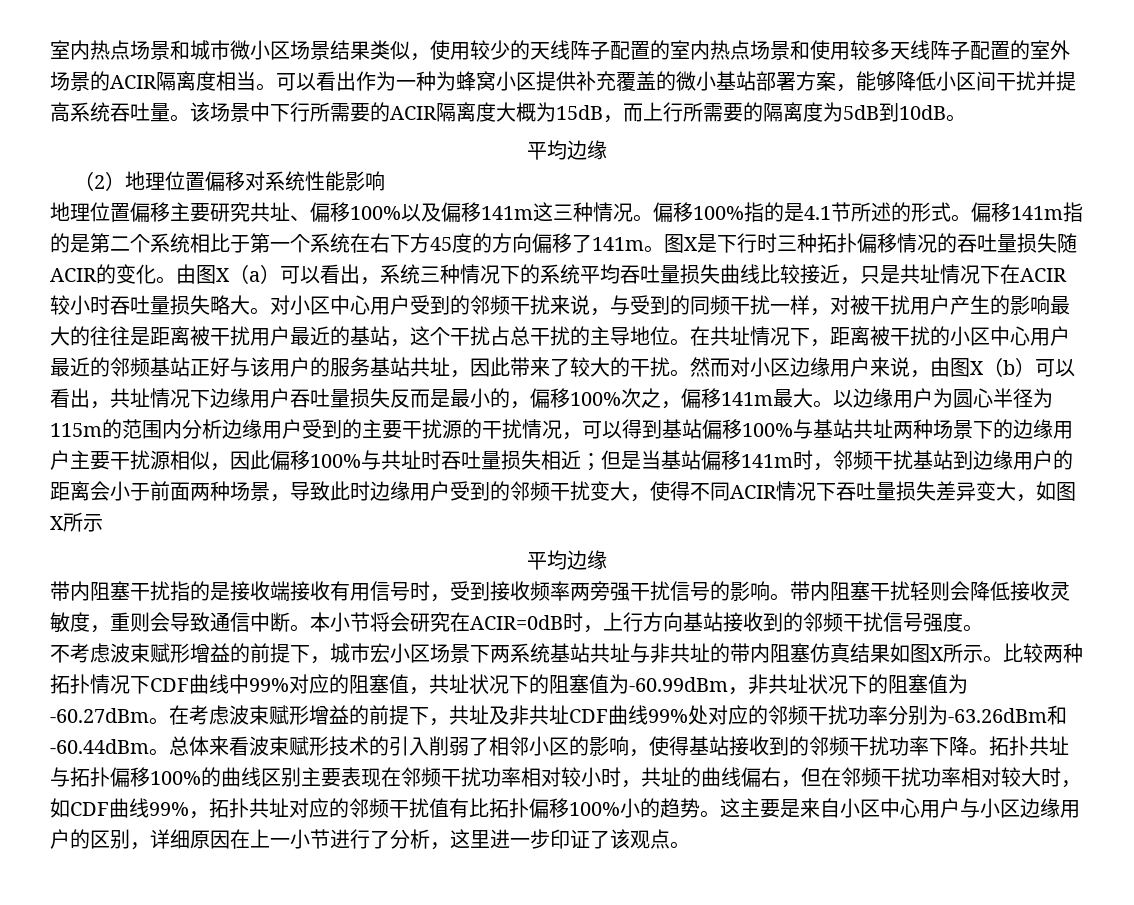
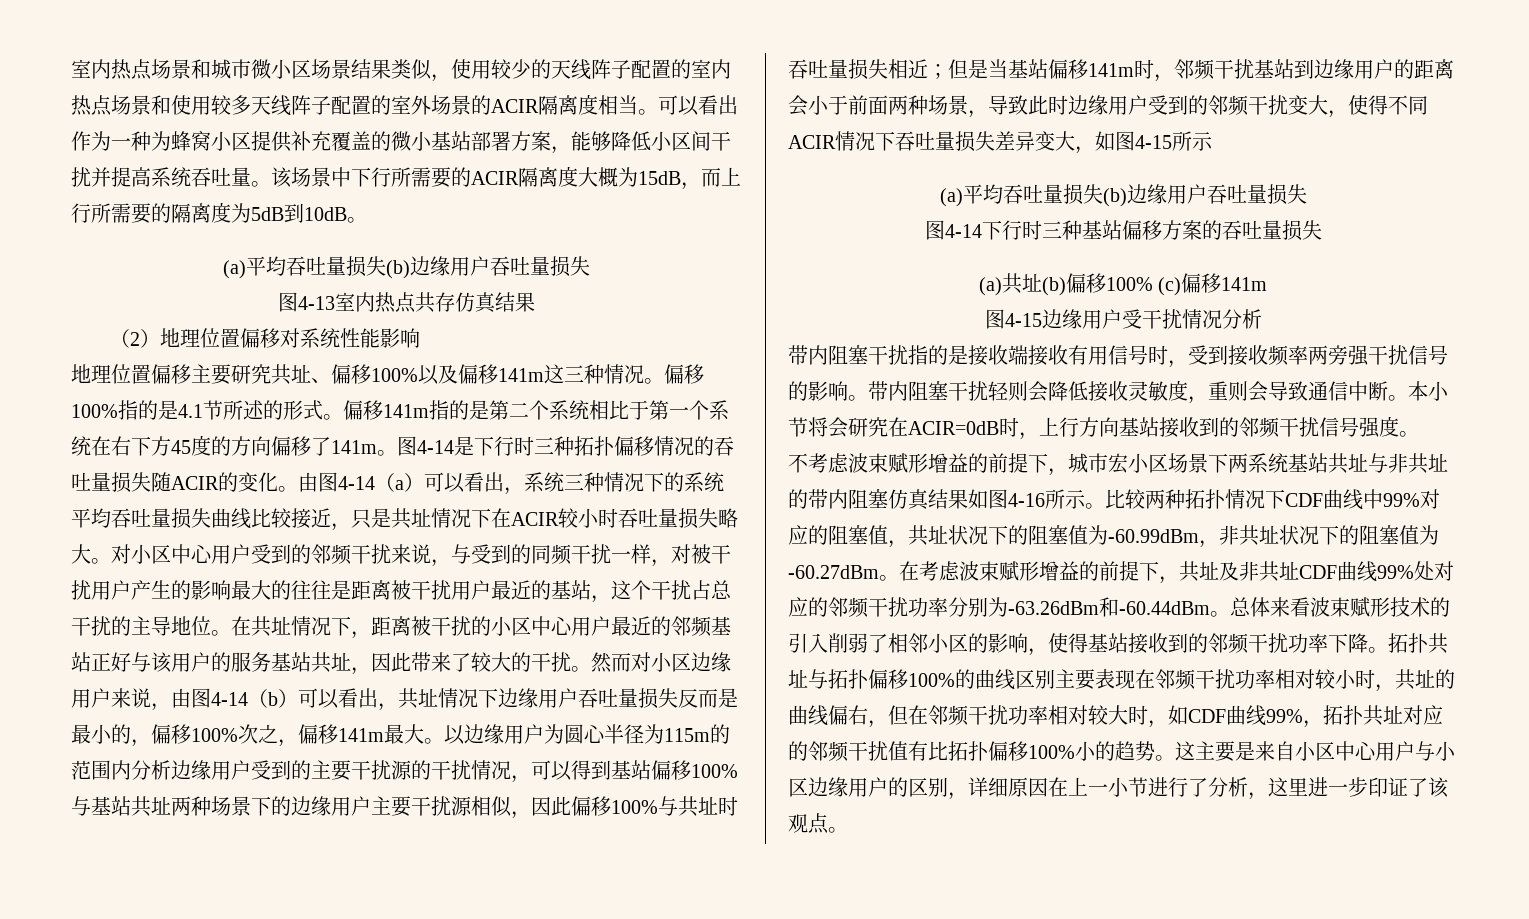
  该场景中下行所需要的ACIR隔离度大概为15dB，而上行所需要的隔离度为5dB到10dB。
- 平均边缘
+ (a)平均吞吐量损失(b)边缘用户吞吐量损失
+ 图4-13室内热点共存仿真结果
- 图X是下行时三种拓扑偏移情况的吞吐量损失随ACIR的变化。
+ 图4-14是下行时三种拓扑偏移情况的吞吐量损失随ACIR的变化。
- 由图X（a）可以看出，系统三种情况下的系统平均吞吐量损失曲线比较接近，只是共址情况下在ACIR较小时吞吐量损失略大。
+ 由图4-14（a）可以看出，系统三种情况下的系统平均吞吐量损失曲线比较接近，只是共址情况下在ACIR较小时吞吐量损失略大。
- 然而对小区边缘用户来说，由图X（b）可以看出，共址情况下边缘用户吞吐量损失反而是最小的，偏移100%次之，偏移141m最大。
+ 然而对小区边缘用户来说，由图4-14（b）可以看出，共址情况下边缘用户吞吐量损失反而是最小的，偏移100%次之，偏移141m最大。
- 但是当基站偏移141m时，邻频干扰基站到边缘用户的距离会小于前面两种场景，导致此时边缘用户受到的邻频干扰变大，使得不同ACIR情况下吞吐量损失差异变大，如图X所示
- 平均边缘
+ 但是当基站偏移141m时，邻频干扰基站到边缘用户的距离会小于前面两种场景，导致此时边缘用户受到的邻频干扰变大，使得不同ACIR情况下吞吐量损失差异变大，如图4-15所示
+ (a)平均吞吐量损失(b)边缘用户吞吐量损失
+ 图4-14下行时三种基站偏移方案的吞吐量损失
+ (a)共址(b)偏移100% (c)偏移141m
+ 图4-15边缘用户受干扰情况分析
- 不考虑波束赋形增益的前提下，城市宏小区场景下两系统基站共址与非共址的带内阻塞仿真结果如图X所示。
+ 不考虑波束赋形增益的前提下，城市宏小区场景下两系统基站共址与非共址的带内阻塞仿真结果如图4-16所示。

